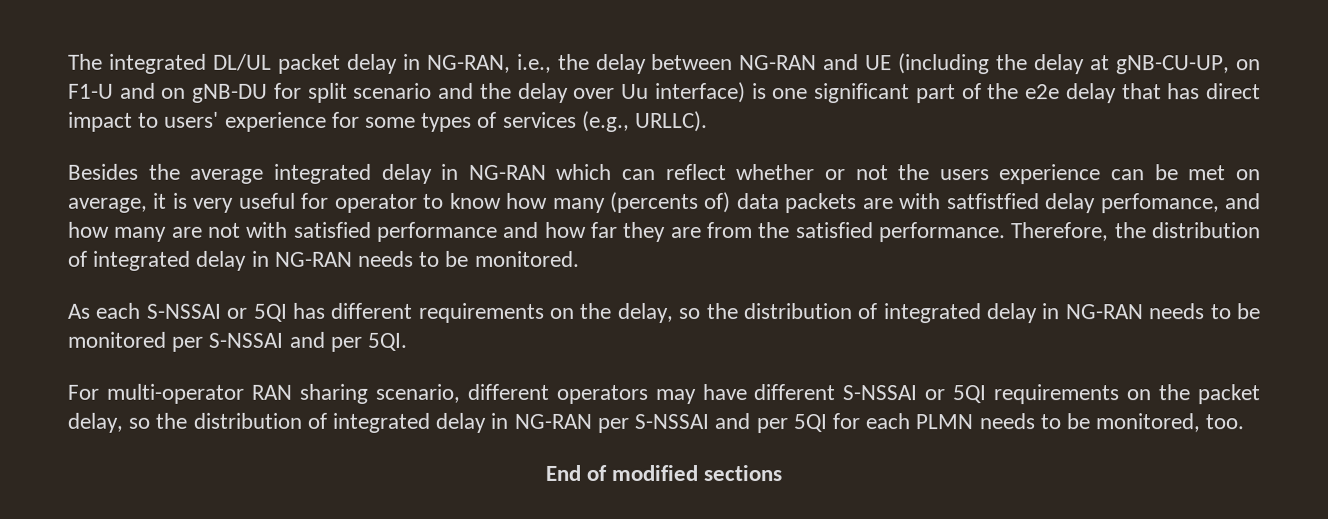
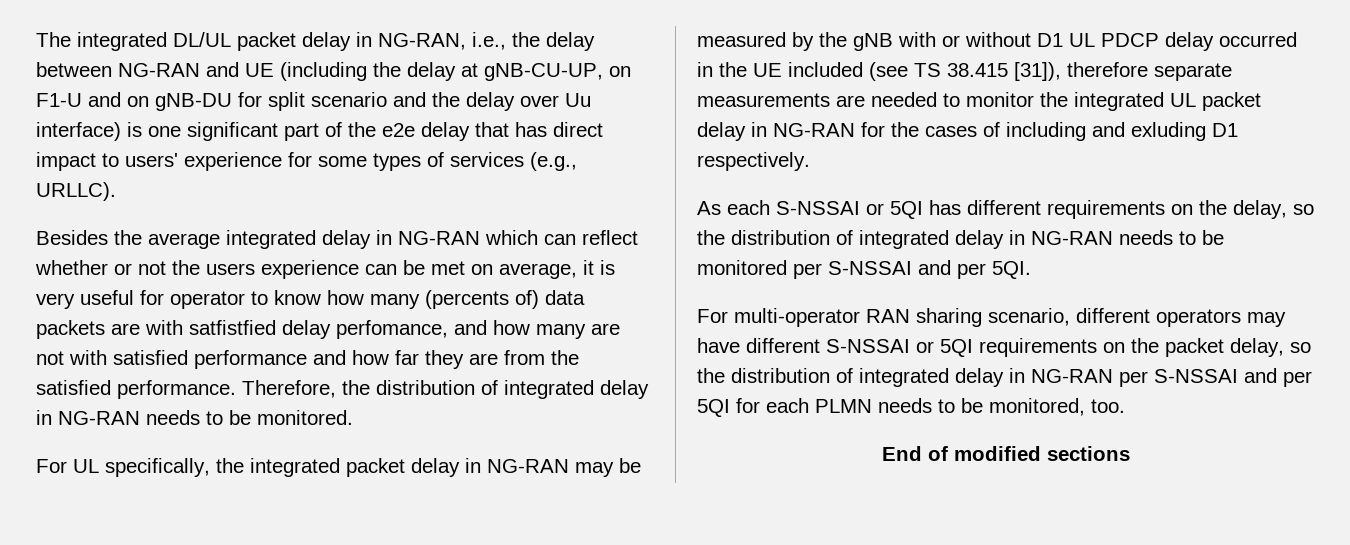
+ For UL specifically, the integrated packet delay in NG-RAN may be measured by the gNB with or without D1 UL PDCP delay occurred in the UE included (see TS 38.415 [31]), therefore separate measurements are needed to monitor the integrated UL packet delay in NG-RAN for the cases of including and exluding D1 respectively.

